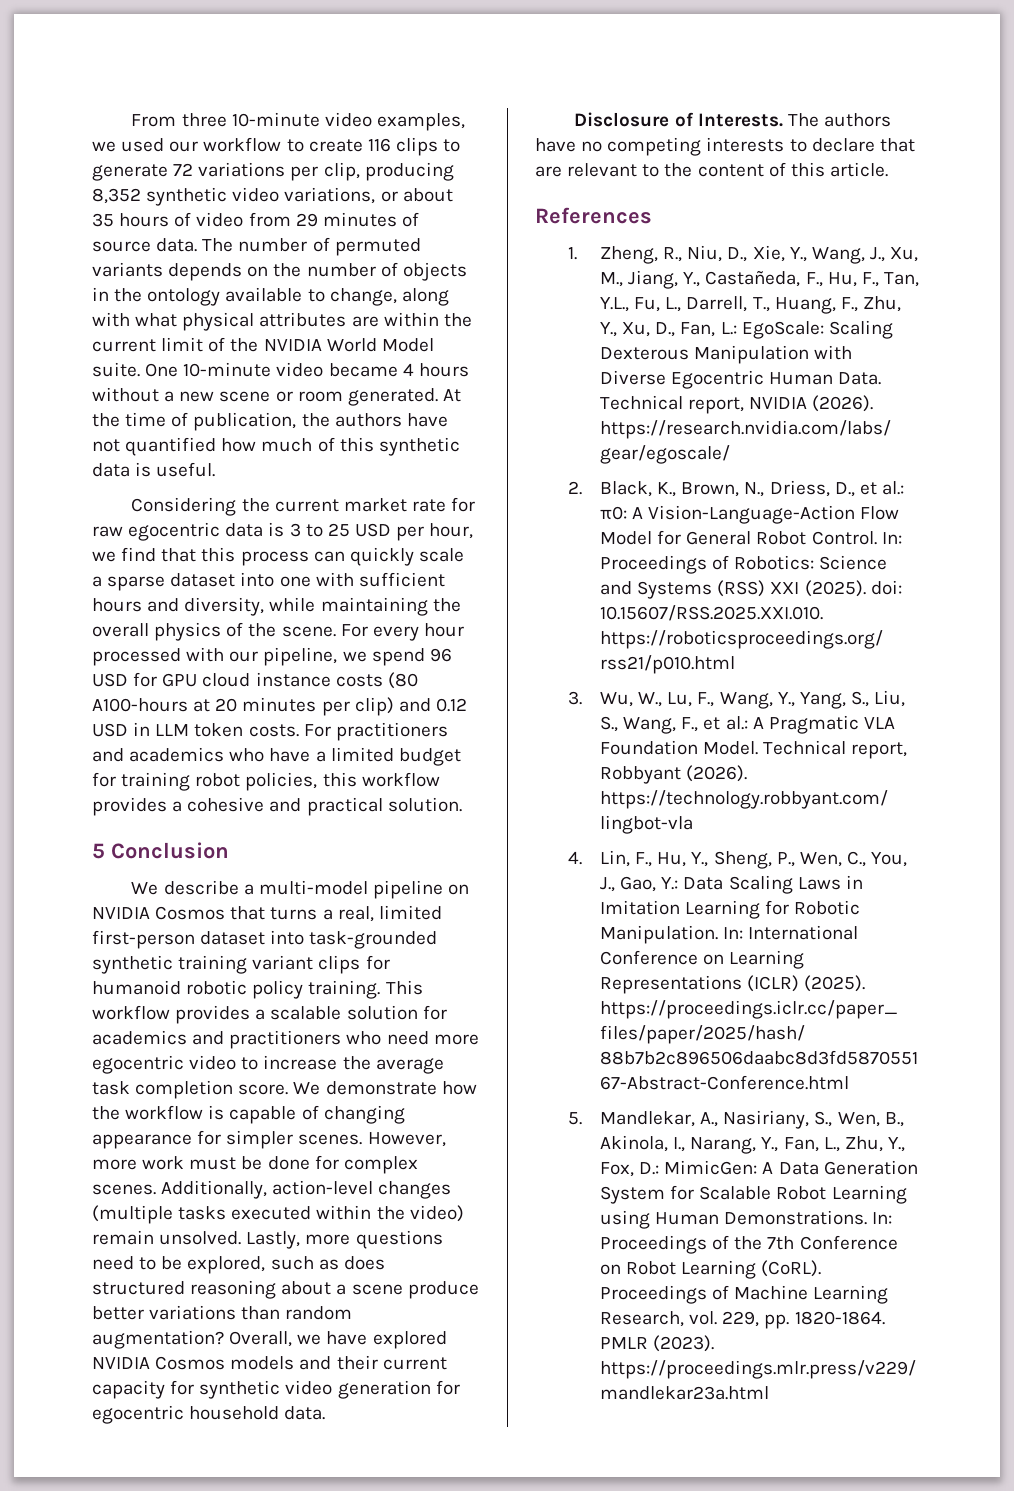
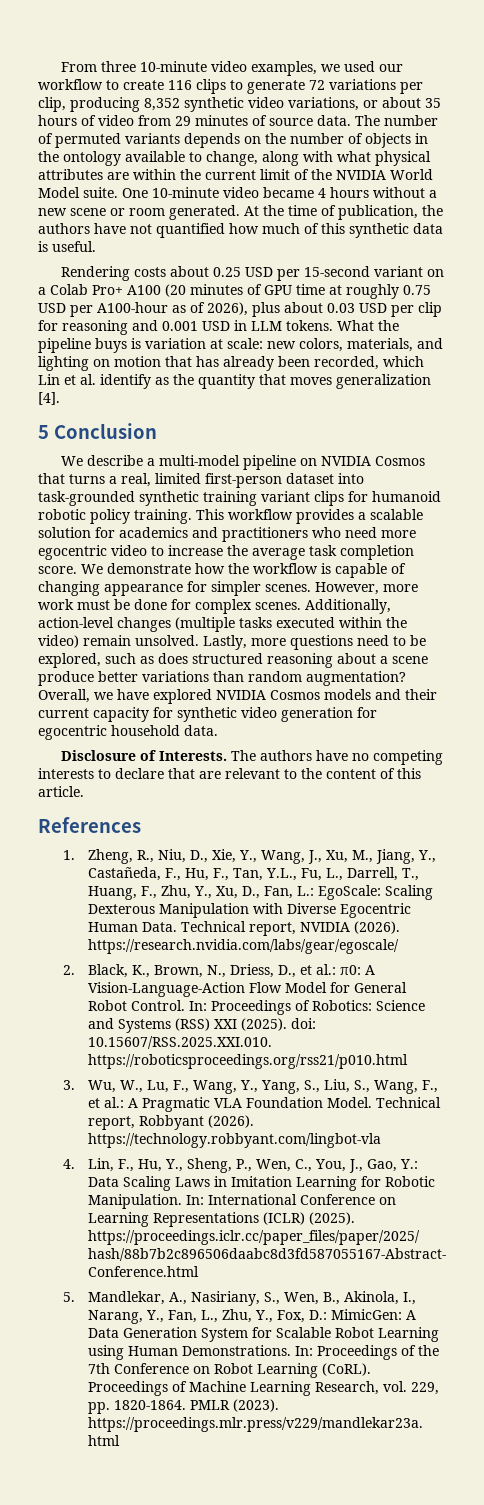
- Considering the current market rate for raw egocentric data is 3 to 25 USD per hour, we find that this process can quickly scale a sparse dataset into one with sufficient hours and diversity, while maintaining the overall physics of the scene. For every hour processed with our pipeline, we spend 96 USD for GPU cloud instance costs (80 A100-hours at 20 minutes per clip) and 0.12 USD in LLM token costs. For practitioners and academics who have a limited budget for training robot policies, this workflow provides a cohesive and practical solution.
+ Rendering costs about 0.25 USD per 15-second variant on a Colab Pro+ A100 (20 minutes of GPU time at roughly 0.75 USD per A100-hour as of 2026), plus about 0.03 USD per clip for reasoning and 0.001 USD in LLM tokens. What the pipeline buys is variation at scale: new colors, materials, and lighting on motion that has already been recorded, which Lin et al. identify as the quantity that moves generalization [4].

